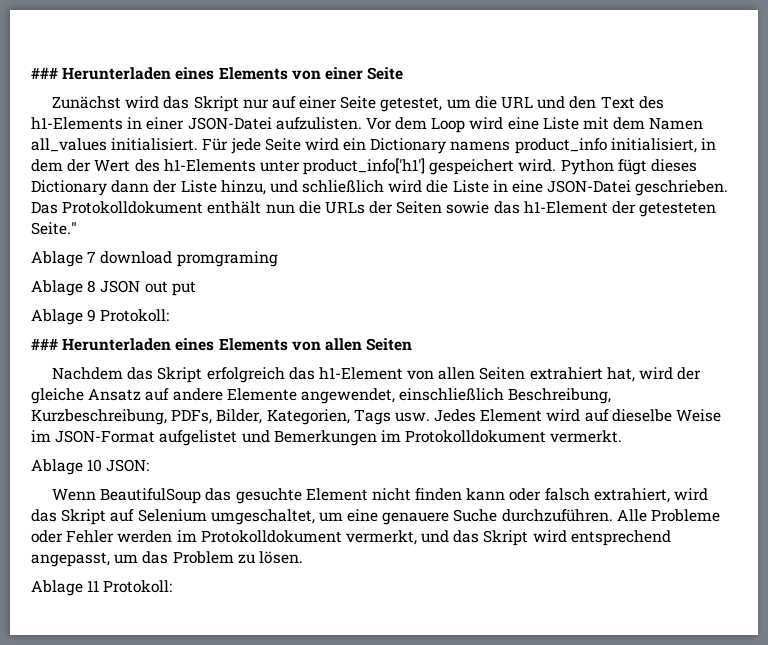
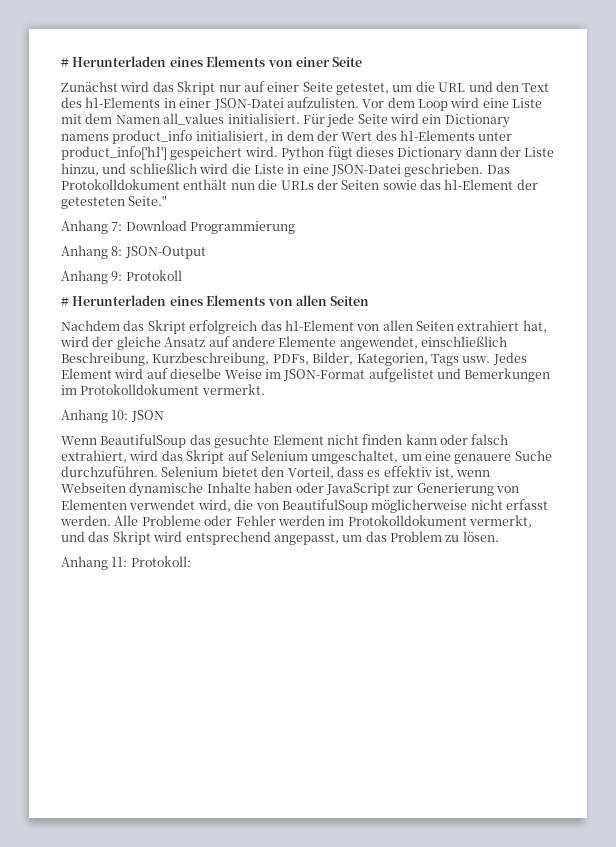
- ### Herunterladen eines Elements von einer Seite
+ # Herunterladen eines Elements von einer Seite
- Ablage 7 download promgraming
- Ablage 8 JSON out put
- Ablage 9 Protokoll:
- ### Herunterladen eines Elements von allen Seiten
+ Anhang 7: Download Programmierung
+ Anhang 8: JSON-Output
+ Anhang 9: Protokoll
+ # Herunterladen eines Elements von allen Seiten
- Ablage 10 JSON:
+ Anhang 10: JSON
+ Selenium bietet den Vorteil, dass es effektiv ist, wenn Webseiten dynamische Inhalte haben oder JavaScript zur Generierung von Elementen verwendet wird, die von BeautifulSoup möglicherweise nicht erfasst werden.
- Ablage 11 Protokoll:
+ Anhang 11: Protokoll:

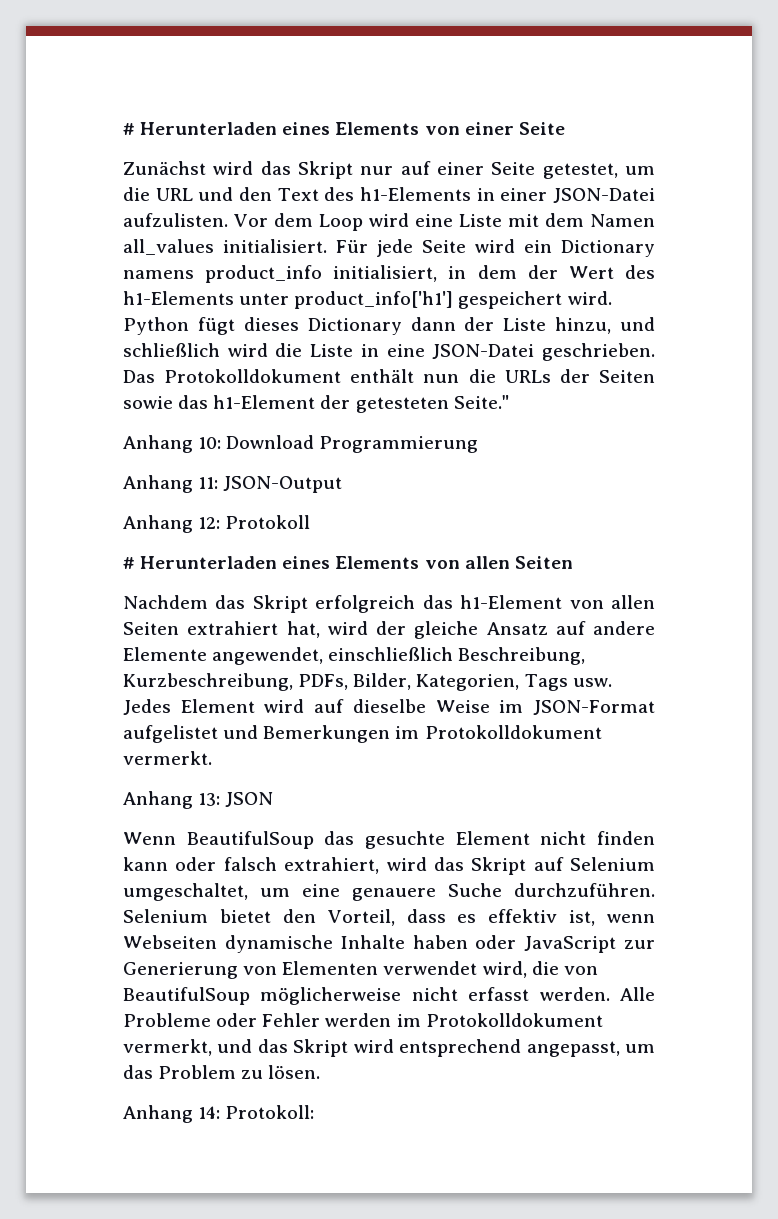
- Anhang 7: Download Programmierung
+ Anhang 10: Download Programmierung
- Anhang 8: JSON-Output
+ Anhang 11: JSON-Output
- Anhang 9: Protokoll
+ Anhang 12: Protokoll
- Anhang 10: JSON
+ Anhang 13: JSON
- Anhang 11: Protokoll:
+ Anhang 14: Protokoll:

